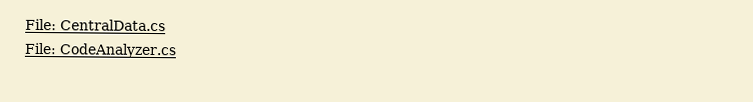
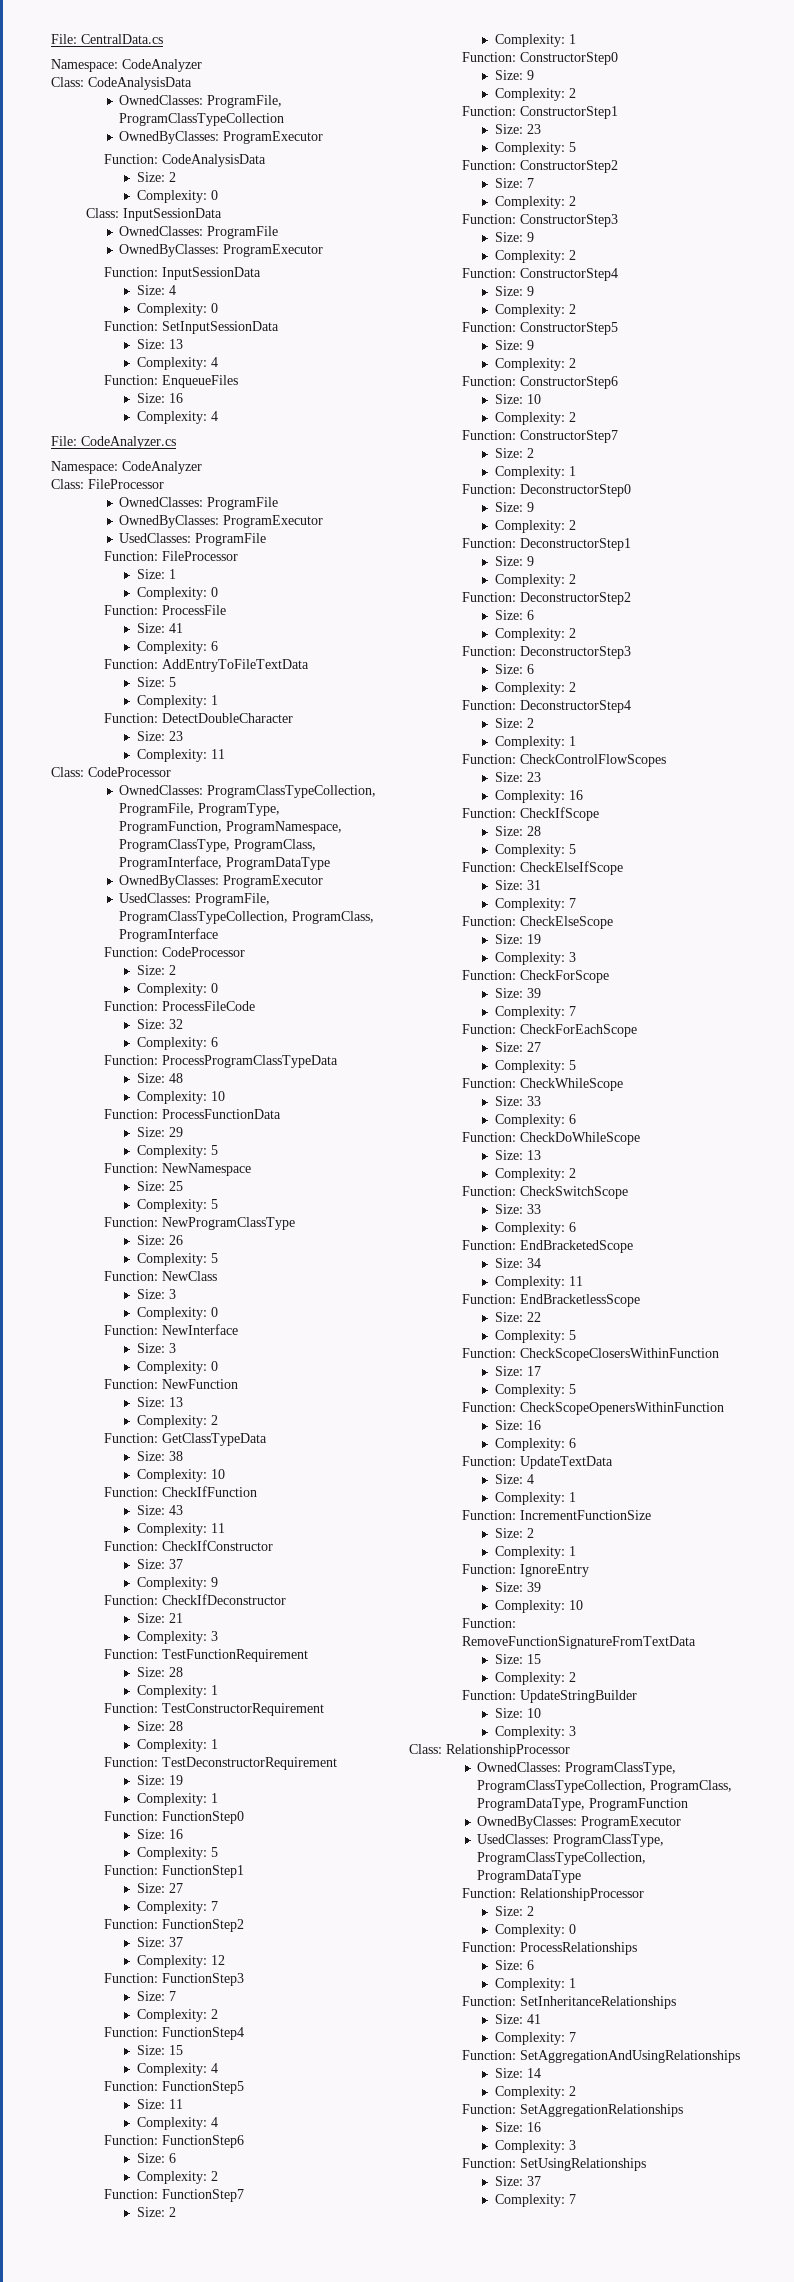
  File: CentralData.cs
+ Namespace: CodeAnalyzer
+ Class: CodeAnalysisData
+ OwnedClasses: ProgramFile, ProgramClassTypeCollection
+ OwnedByClasses: ProgramExecutor
+ Function: CodeAnalysisData
+ Size: 2
+ Complexity: 0
+ Class: InputSessionData
+ OwnedClasses: ProgramFile
+ OwnedByClasses: ProgramExecutor
+ Function: InputSessionData
+ Size: 4
+ Complexity: 0
+ Function: SetInputSessionData
+ Size: 13
+ Complexity: 4
+ Function: EnqueueFiles
+ Size: 16
+ Complexity: 4
  File: CodeAnalyzer.cs
+ Namespace: CodeAnalyzer
+ Class: FileProcessor
+ OwnedClasses: ProgramFile
+ OwnedByClasses: ProgramExecutor
+ UsedClasses: ProgramFile
+ Function: FileProcessor
+ Size: 1
+ Complexity: 0
+ Function: ProcessFile
+ Size: 41
+ Complexity: 6
+ Function: AddEntryToFileTextData
+ Size: 5
+ Complexity: 1
+ Function: DetectDoubleCharacter
+ Size: 23
+ Complexity: 11
+ Class: CodeProcessor
+ OwnedClasses: ProgramClassTypeCollection, ProgramFile, ProgramType, ProgramFunction, ProgramNamespace, ProgramClassType, ProgramClass, ProgramInterface, ProgramDataType
+ OwnedByClasses: ProgramExecutor
+ UsedClasses: ProgramFile, ProgramClassTypeCollection, ProgramClass, ProgramInterface
+ Function: CodeProcessor
+ Size: 2
+ Complexity: 0
+ Function: ProcessFileCode
+ Size: 32
+ Complexity: 6
+ Function: ProcessProgramClassTypeData
+ Size: 48
+ Complexity: 10
+ Function: ProcessFunctionData
+ Size: 29
+ Complexity: 5
+ Function: NewNamespace
+ Size: 25
+ Complexity: 5
+ Function: NewProgramClassType
+ Size: 26
+ Complexity: 5
+ Function: NewClass
+ Size: 3
+ Complexity: 0
+ Function: NewInterface
+ Size: 3
+ Complexity: 0
+ Function: NewFunction
+ Size: 13
+ Complexity: 2
+ Function: GetClassTypeData
+ Size: 38
+ Complexity: 10
+ Function: CheckIfFunction
+ Size: 43
+ Complexity: 11
+ Function: CheckIfConstructor
+ Size: 37
+ Complexity: 9
+ Function: CheckIfDeconstructor
+ Size: 21
+ Complexity: 3
+ Function: TestFunctionRequirement
+ Size: 28
+ Complexity: 1
+ Function: TestConstructorRequirement
+ Size: 28
+ Complexity: 1
+ Function: TestDeconstructorRequirement
+ Size: 19
+ Complexity: 1
+ Function: FunctionStep0
+ Size: 16
+ Complexity: 5
+ Function: FunctionStep1
+ Size: 27
+ Complexity: 7
+ Function: FunctionStep2
+ Size: 37
+ Complexity: 12
+ Function: FunctionStep3
+ Size: 7
+ Complexity: 2
+ Function: FunctionStep4
+ Size: 15
+ Complexity: 4
+ Function: FunctionStep5
+ Size: 11
+ Complexity: 4
+ Function: FunctionStep6
+ Size: 6
+ Complexity: 2
+ Function: FunctionStep7
+ Size: 2
+ Complexity: 1
+ Function: ConstructorStep0
+ Size: 9
+ Complexity: 2
+ Function: ConstructorStep1
+ Size: 23
+ Complexity: 5
+ Function: ConstructorStep2
+ Size: 7
+ Complexity: 2
+ Function: ConstructorStep3
+ Size: 9
+ Complexity: 2
+ Function: ConstructorStep4
+ Size: 9
+ Complexity: 2
+ Function: ConstructorStep5
+ Size: 9
+ Complexity: 2
+ Function: ConstructorStep6
+ Size: 10
+ Complexity: 2
+ Function: ConstructorStep7
+ Size: 2
+ Complexity: 1
+ Function: DeconstructorStep0
+ Size: 9
+ Complexity: 2
+ Function: DeconstructorStep1
+ Size: 9
+ Complexity: 2
+ Function: DeconstructorStep2
+ Size: 6
+ Complexity: 2
+ Function: DeconstructorStep3
+ Size: 6
+ Complexity: 2
+ Function: DeconstructorStep4
+ Size: 2
+ Complexity: 1
+ Function: CheckControlFlowScopes
+ Size: 23
+ Complexity: 16
+ Function: CheckIfScope
+ Size: 28
+ Complexity: 5
+ Function: CheckElseIfScope
+ Size: 31
+ Complexity: 7
+ Function: CheckElseScope
+ Size: 19
+ Complexity: 3
+ Function: CheckForScope
+ Size: 39
+ Complexity: 7
+ Function: CheckForEachScope
+ Size: 27
+ Complexity: 5
+ Function: CheckWhileScope
+ Size: 33
+ Complexity: 6
+ Function: CheckDoWhileScope
+ Size: 13
+ Complexity: 2
+ Function: CheckSwitchScope
+ Size: 33
+ Complexity: 6
+ Function: EndBracketedScope
+ Size: 34
+ Complexity: 11
+ Function: EndBracketlessScope
+ Size: 22
+ Complexity: 5
+ Function: CheckScopeClosersWithinFunction
+ Size: 17
+ Complexity: 5
+ Function: CheckScopeOpenersWithinFunction
+ Size: 16
+ Complexity: 6
+ Function: UpdateTextData
+ Size: 4
+ Complexity: 1
+ Function: IncrementFunctionSize
+ Size: 2
+ Complexity: 1
+ Function: IgnoreEntry
+ Size: 39
+ Complexity: 10
+ Function: RemoveFunctionSignatureFromTextData
+ Size: 15
+ Complexity: 2
+ Function: UpdateStringBuilder
+ Size: 10
+ Complexity: 3
+ Class: RelationshipProcessor
+ OwnedClasses: ProgramClassType, ProgramClassTypeCollection, ProgramClass, ProgramDataType, ProgramFunction
+ OwnedByClasses: ProgramExecutor
+ UsedClasses: ProgramClassType, ProgramClassTypeCollection, ProgramDataType
+ Function: RelationshipProcessor
+ Size: 2
+ Complexity: 0
+ Function: ProcessRelationships
+ Size: 6
+ Complexity: 1
+ Function: SetInheritanceRelationships
+ Size: 41
+ Complexity: 7
+ Function: SetAggregationAndUsingRelationships
+ Size: 14
+ Complexity: 2
+ Function: SetAggregationRelationships
+ Size: 16
+ Complexity: 3
+ Function: SetUsingRelationships
+ Size: 37
+ Complexity: 7

